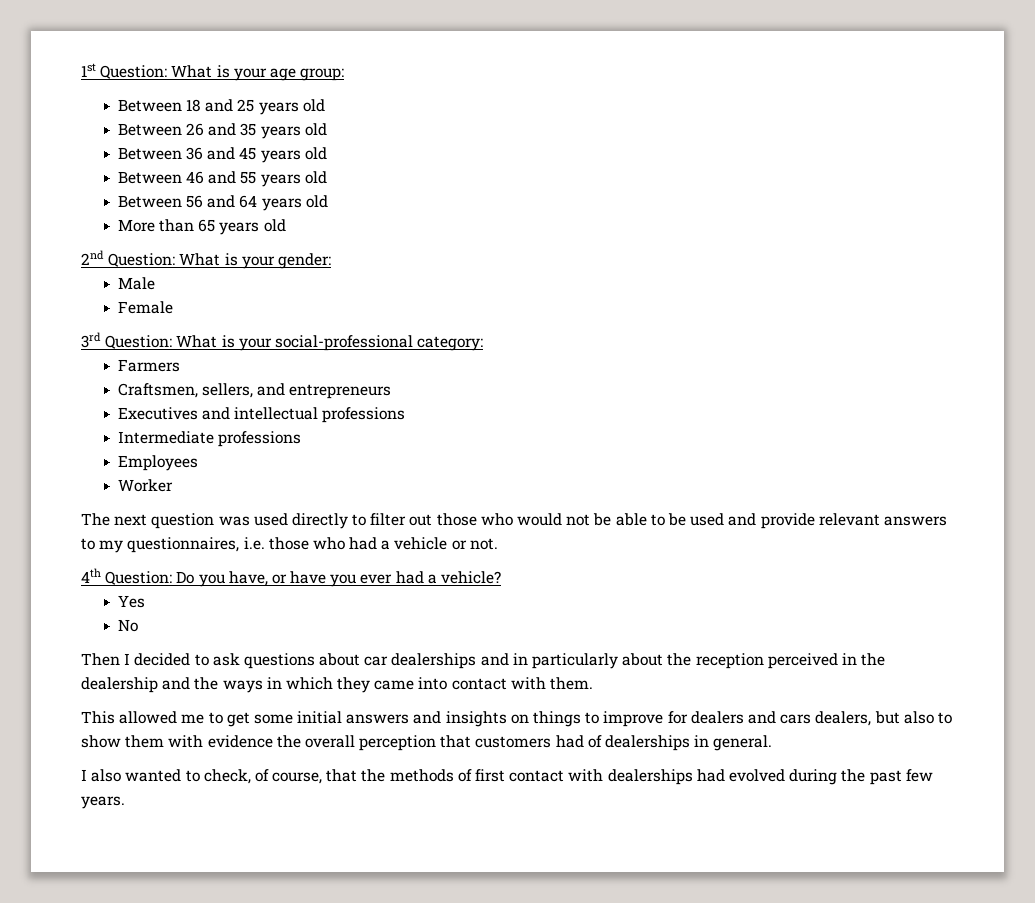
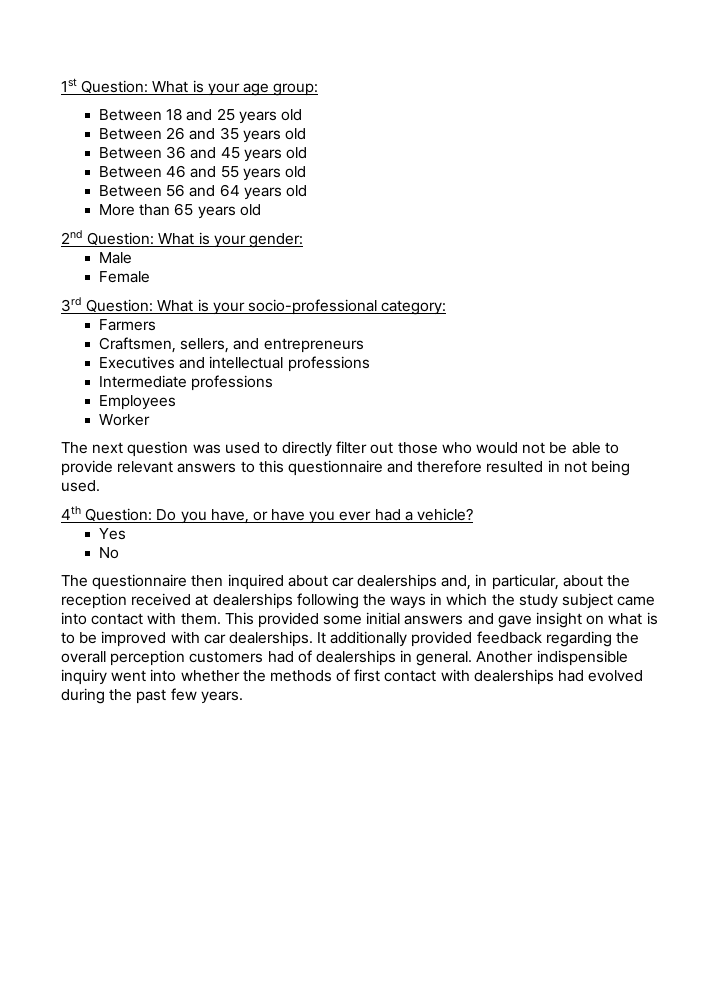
- 3rd Question: What is your social-professional category:
+ 3rd Question: What is your socio-professional category:
- The next question was used directly to filter out those who would not be able to be used and provide relevant answers to my questionnaires, i.e. those who had a vehicle or not.
+ The next question was used to directly filter out those who would not be able to provide relevant answers to this questionnaire and therefore resulted in not being used.
- Then I decided to ask questions about car dealerships and in particularly about the reception perceived in the dealership and the ways in which they came into contact with them.
- This allowed me to get some initial answers and insights on things to improve for dealers and cars dealers, but also to show them with evidence the overall perception that customers had of dealerships in general.
- I also wanted to check, of course, that the methods of first contact with dealerships had evolved during the past few years.
+ The questionnaire then inquired about car dealerships and, in particular, about the reception received at dealerships following the ways in which the study subject came into contact with them. This provided some initial answers and gave insight on what is to be improved with car dealerships. It additionally provided feedback regarding the overall perception customers had of dealerships in general. Another indispensible inquiry went into whether the methods of first contact with dealerships had evolved during the past few years.

